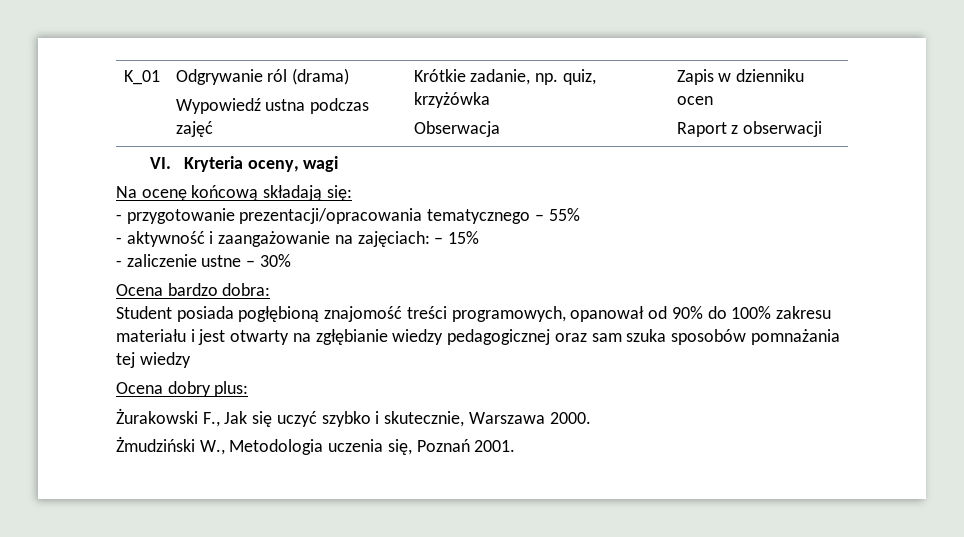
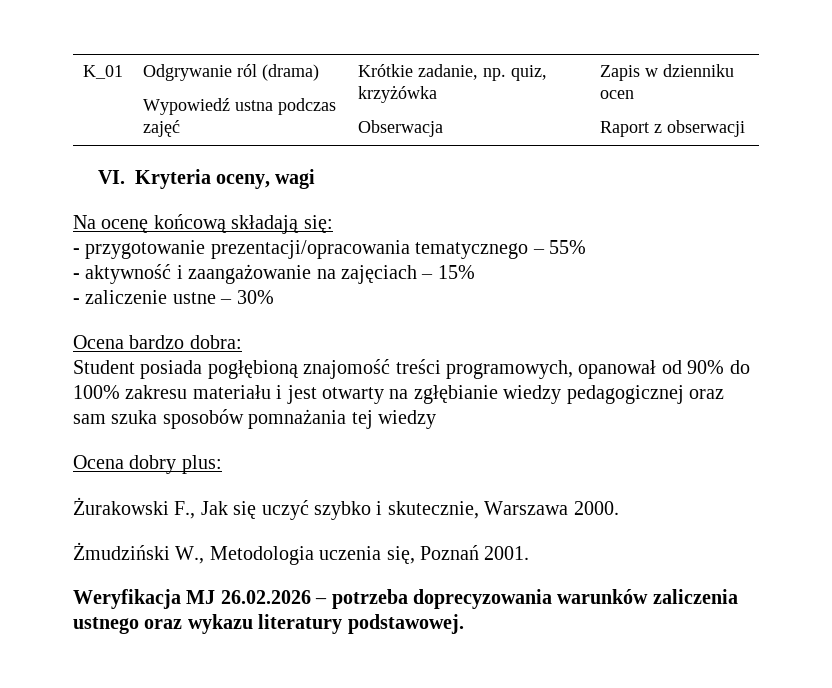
- - aktywność i zaangażowanie na zajęciach: – 15%
+ - aktywność i zaangażowanie na zajęciach – 15%
+ Weryfikacja MJ 26.02.2026 – potrzeba doprecyzowania warunków zaliczenia ustnego oraz wykazu literatury podstawowej.

